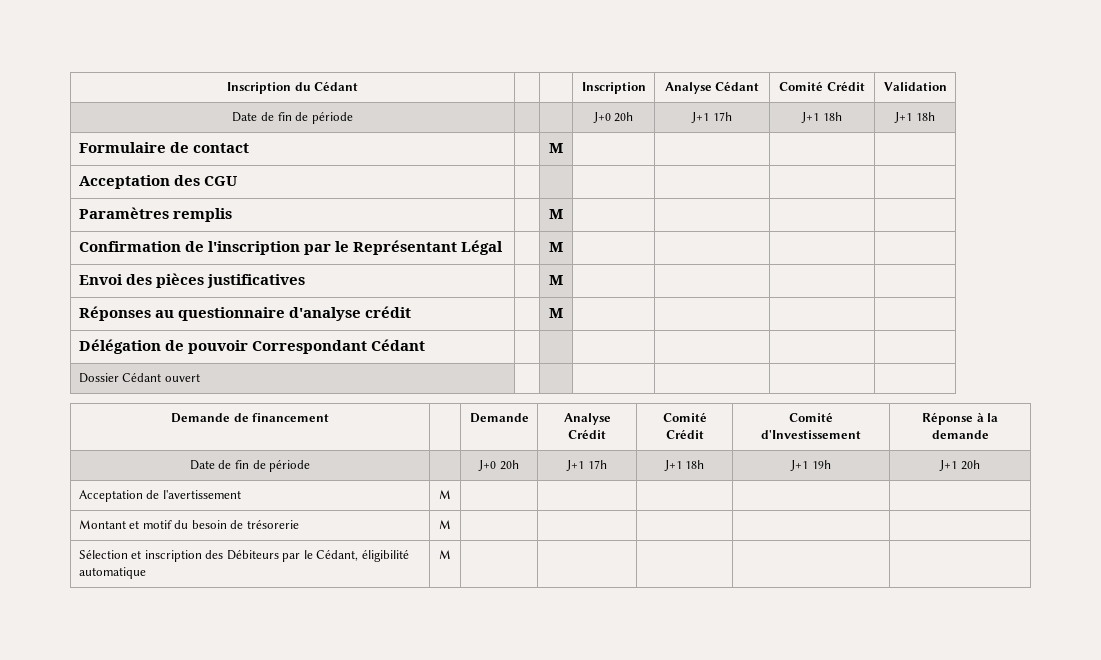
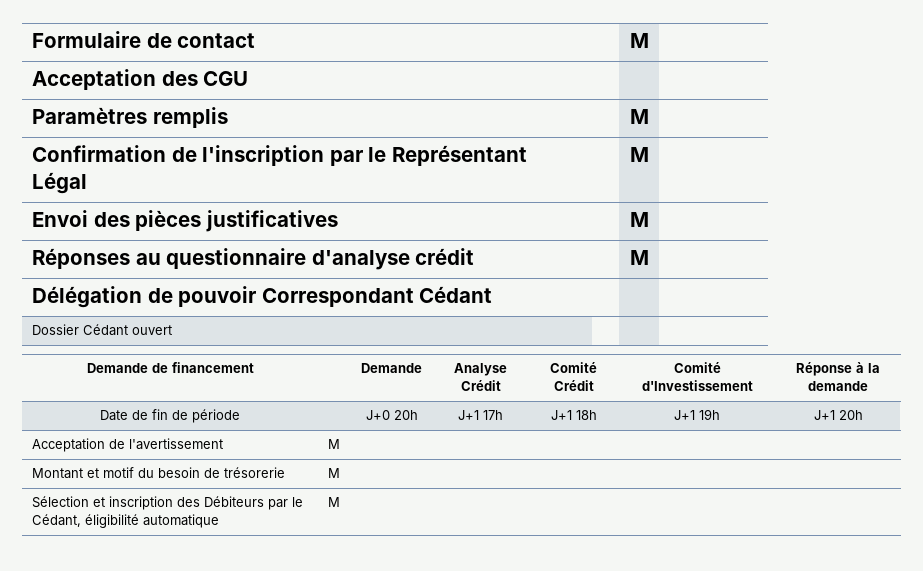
- Inscription du Cédant | | | Inscription | Analyse Cédant | Comité Crédit | Validation
- Date de fin de période | | | J+0 20h | J+1 17h | J+1 18h | J+1 18h

